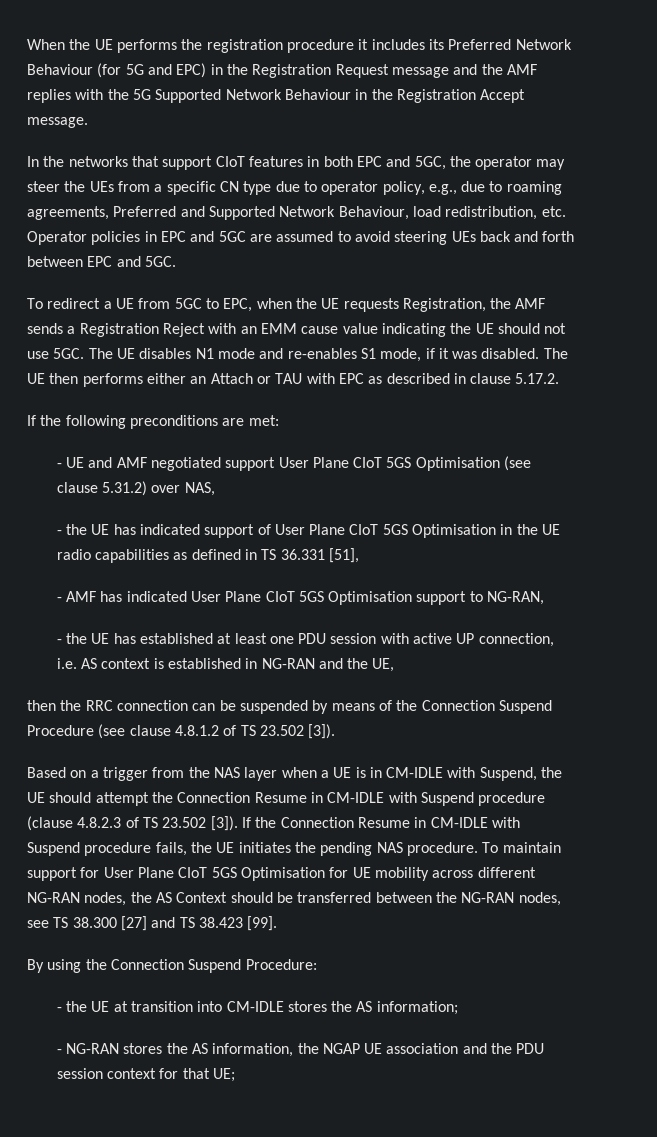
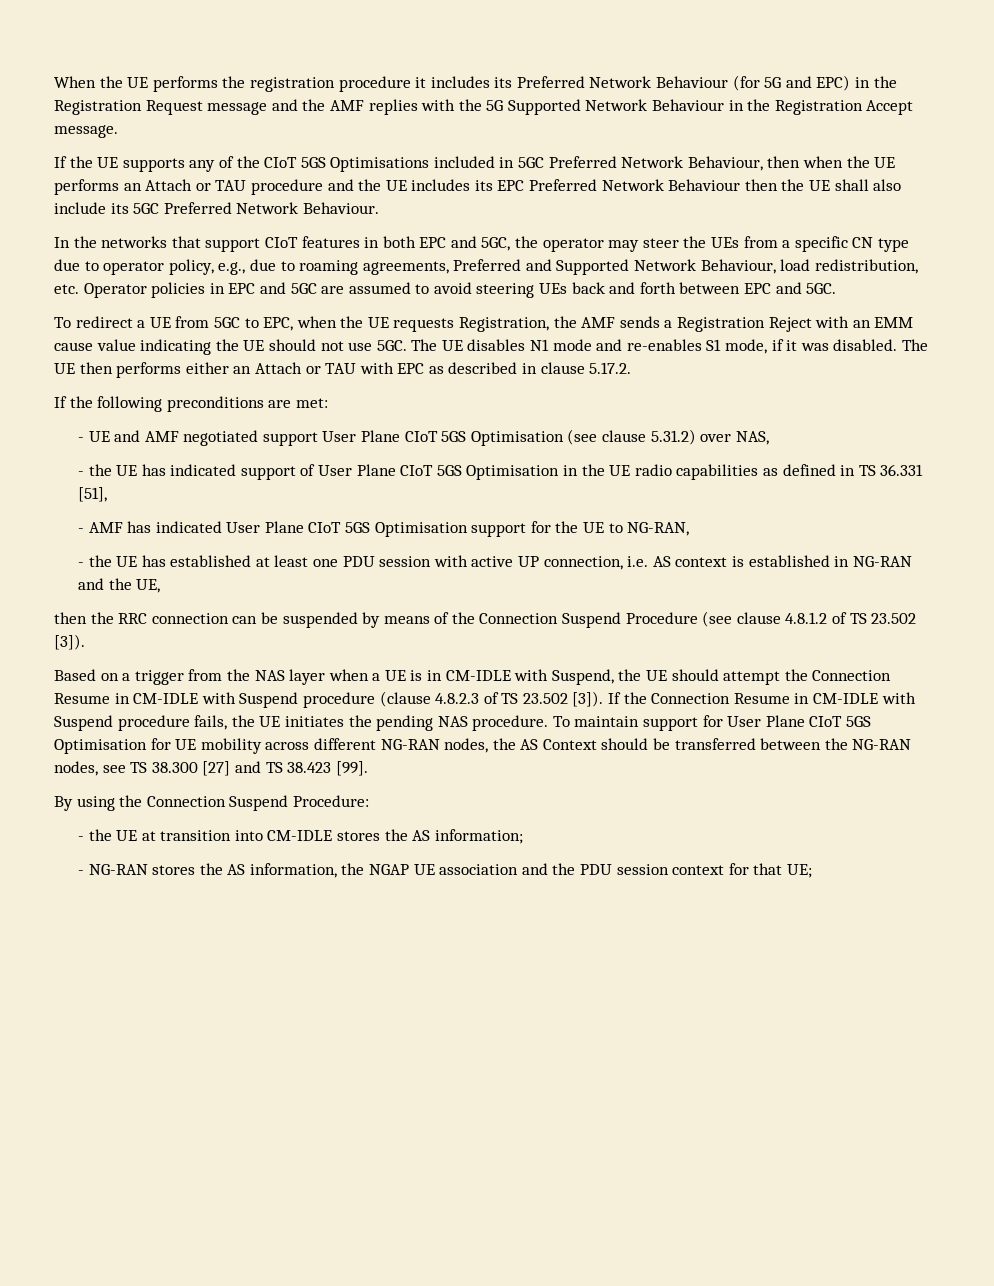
+ If the UE supports any of the CIoT 5GS Optimisations included in 5GC Preferred Network Behaviour, then when the UE performs an Attach or TAU procedure and the UE includes its EPC Preferred Network Behaviour then the UE shall also include its 5GC Preferred Network Behaviour.
- - AMF has indicated User Plane CIoT 5GS Optimisation support to NG-RAN,
+ - AMF has indicated User Plane CIoT 5GS Optimisation support for the UE to NG-RAN,

